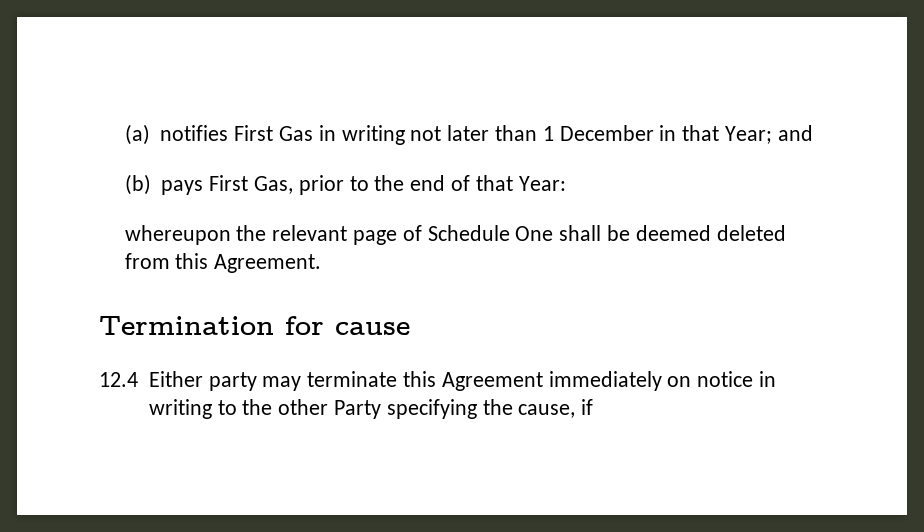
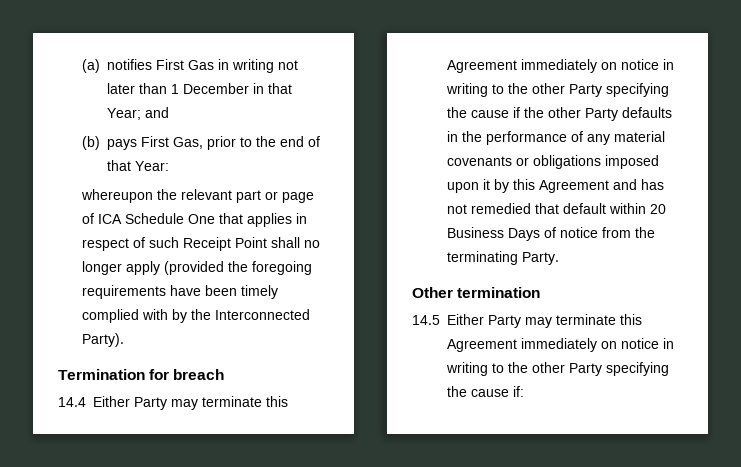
- whereupon the relevant page of Schedule One shall be deemed deleted from this Agreement.
- Termination for cause
- 12.4 Either party may terminate this Agreement immediately on notice in writing to the other Party specifying the cause, if
+ whereupon the relevant part or page of ICA Schedule One that applies in respect of such Receipt Point shall no longer apply (provided the foregoing requirements have been timely complied with by the Interconnected Party).
+ Termination for breach
+ 14.4 Either Party may terminate this Agreement immediately on notice in writing to the other Party specifying the cause if the other Party defaults in the performance of any material covenants or obligations imposed upon it by this Agreement and has not remedied that default within 20 Business Days of notice from the terminating Party.
+ Other termination
+ 14.5 Either Party may terminate this Agreement immediately on notice in writing to the other Party specifying the cause if:

